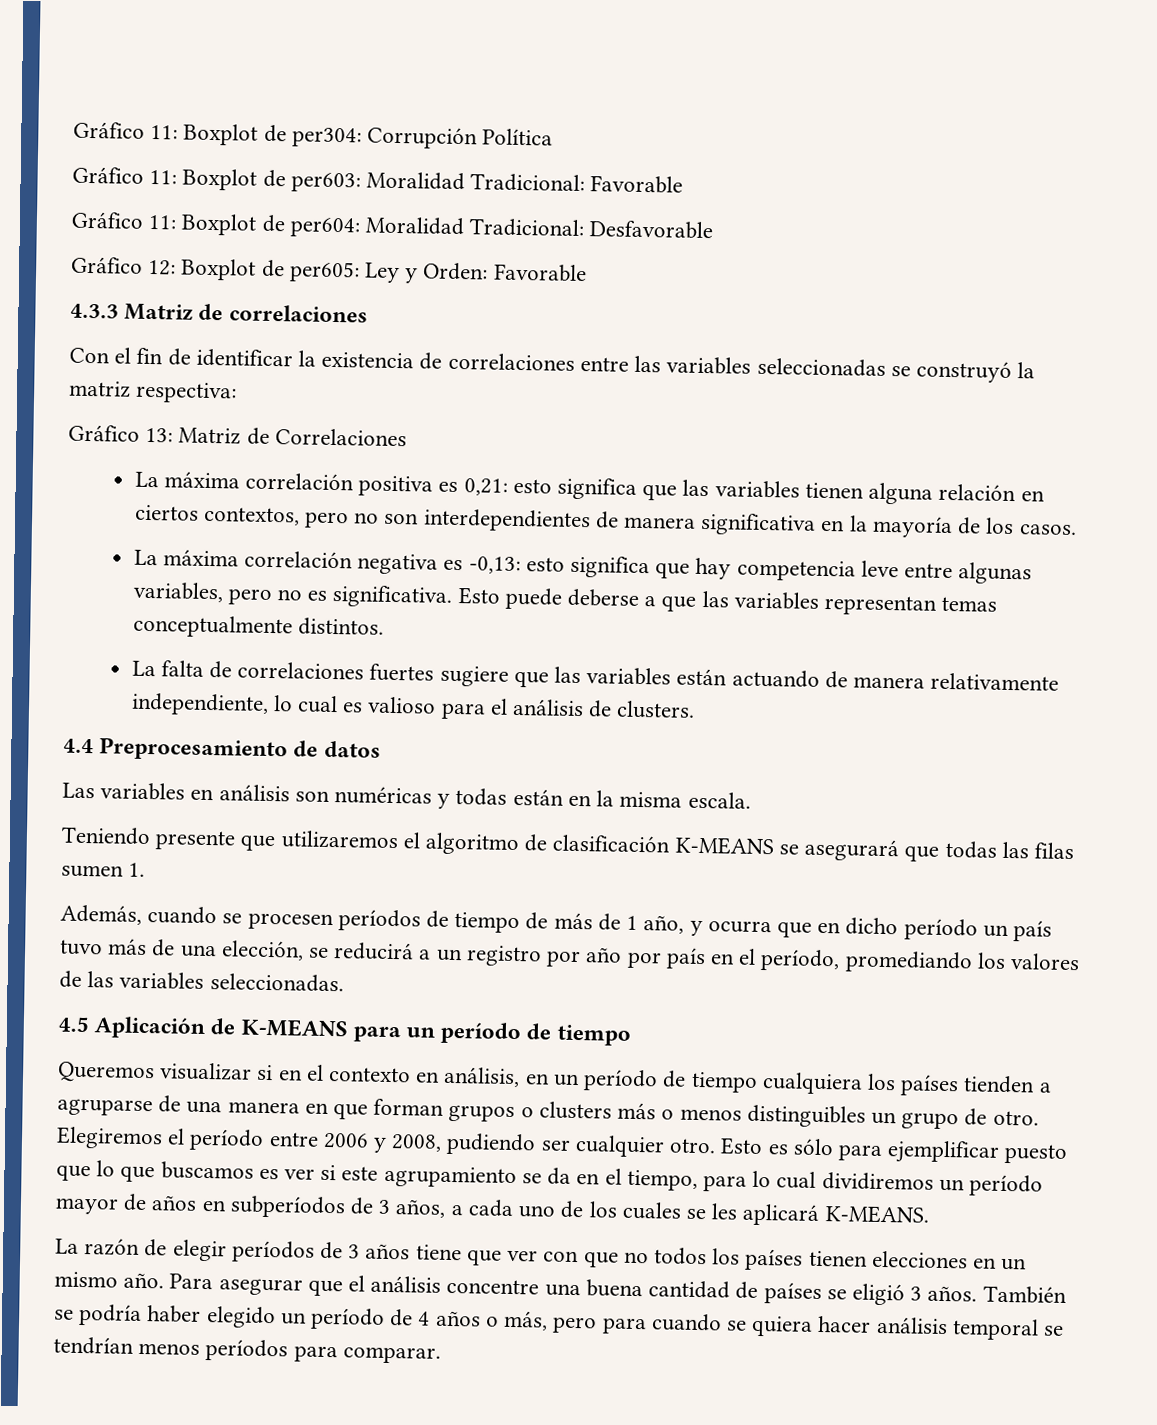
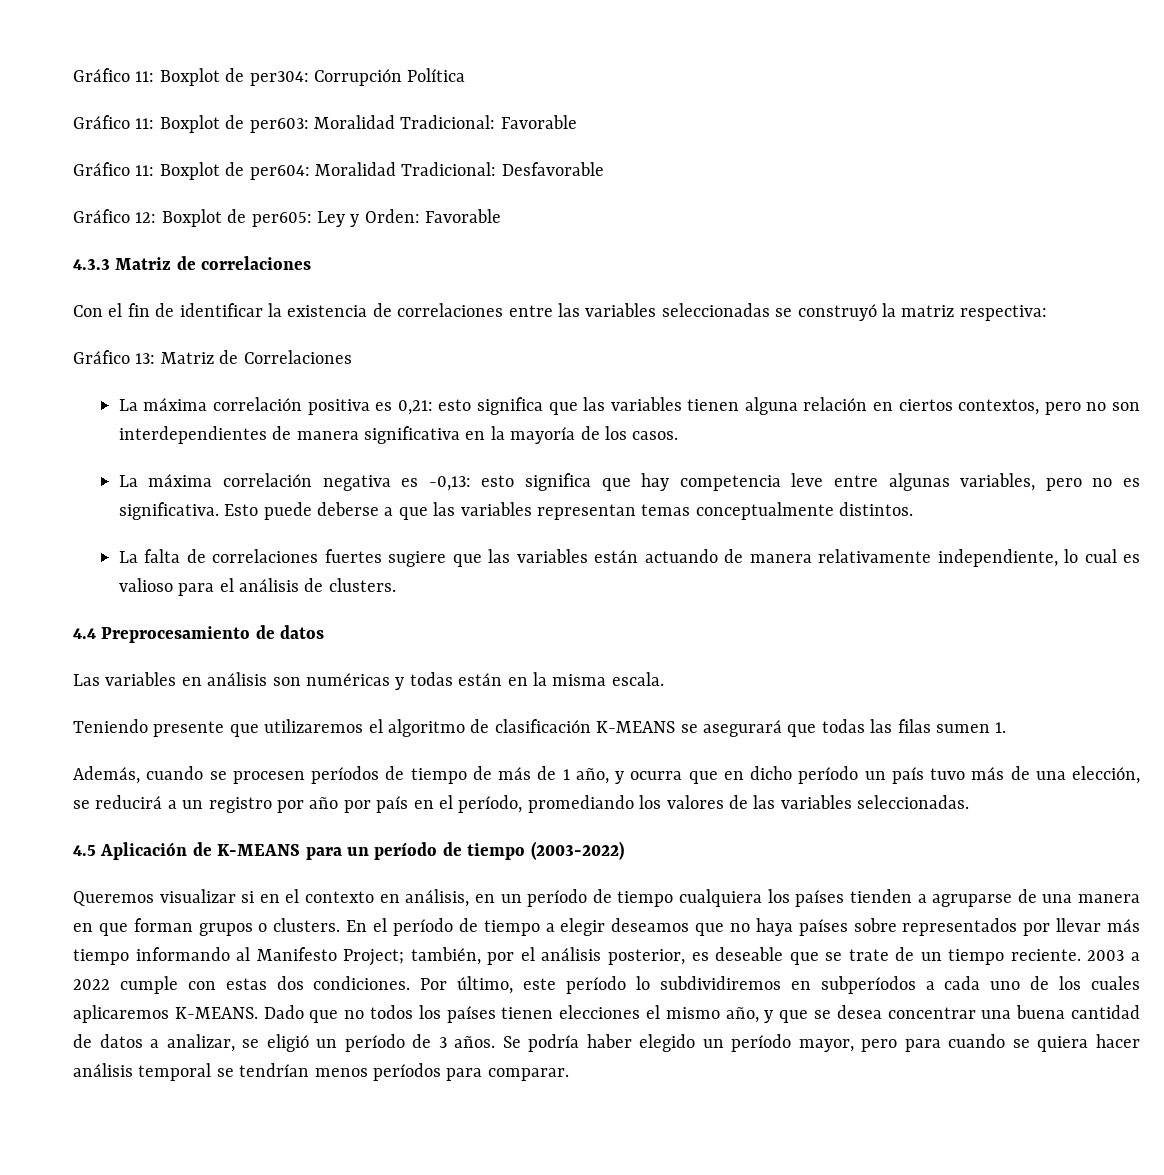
- 4.5 Aplicación de K-MEANS para un período de tiempo
+ 4.5 Aplicación de K-MEANS para un período de tiempo (2003-2022)
- Queremos visualizar si en el contexto en análisis, en un período de tiempo cualquiera los países tienden a agruparse de una manera en que forman grupos o clusters más o menos distinguibles un grupo de otro. Elegiremos el período entre 2006 y 2008, pudiendo ser cualquier otro. Esto es sólo para ejemplificar puesto que lo que buscamos es ver si este agrupamiento se da en el tiempo, para lo cual dividiremos un período mayor de años en subperíodos de 3 años, a cada uno de los cuales se les aplicará K-MEANS.
- La razón de elegir períodos de 3 años tiene que ver con que no todos los países tienen elecciones en un mismo año. Para asegurar que el análisis concentre una buena cantidad de países se eligió 3 años. También se podría haber elegido un período de 4 años o más, pero para cuando se quiera hacer análisis temporal se tendrían menos períodos para comparar.
+ Queremos visualizar si en el contexto en análisis, en un período de tiempo cualquiera los países tienden a agruparse de una manera en que forman grupos o clusters. En el período de tiempo a elegir deseamos que no haya países sobre representados por llevar más tiempo informando al Manifesto Project; también, por el análisis posterior, es deseable que se trate de un tiempo reciente. 2003 a 2022 cumple con estas dos condiciones. Por último, este período lo subdividiremos en subperíodos a cada uno de los cuales aplicaremos K-MEANS. Dado que no todos los países tienen elecciones el mismo año, y que se desea concentrar una buena cantidad de datos a analizar, se eligió un período de 3 años. Se podría haber elegido un período mayor, pero para cuando se quiera hacer análisis temporal se tendrían menos períodos para comparar.

